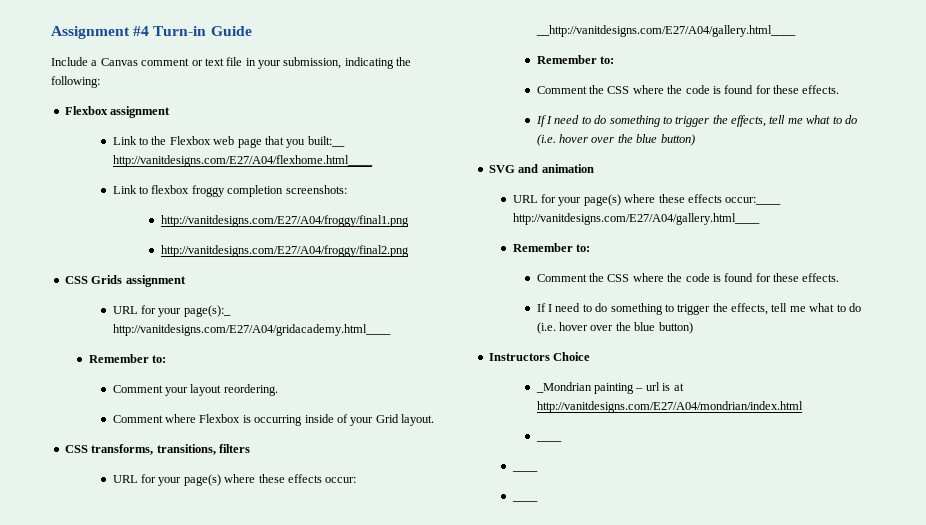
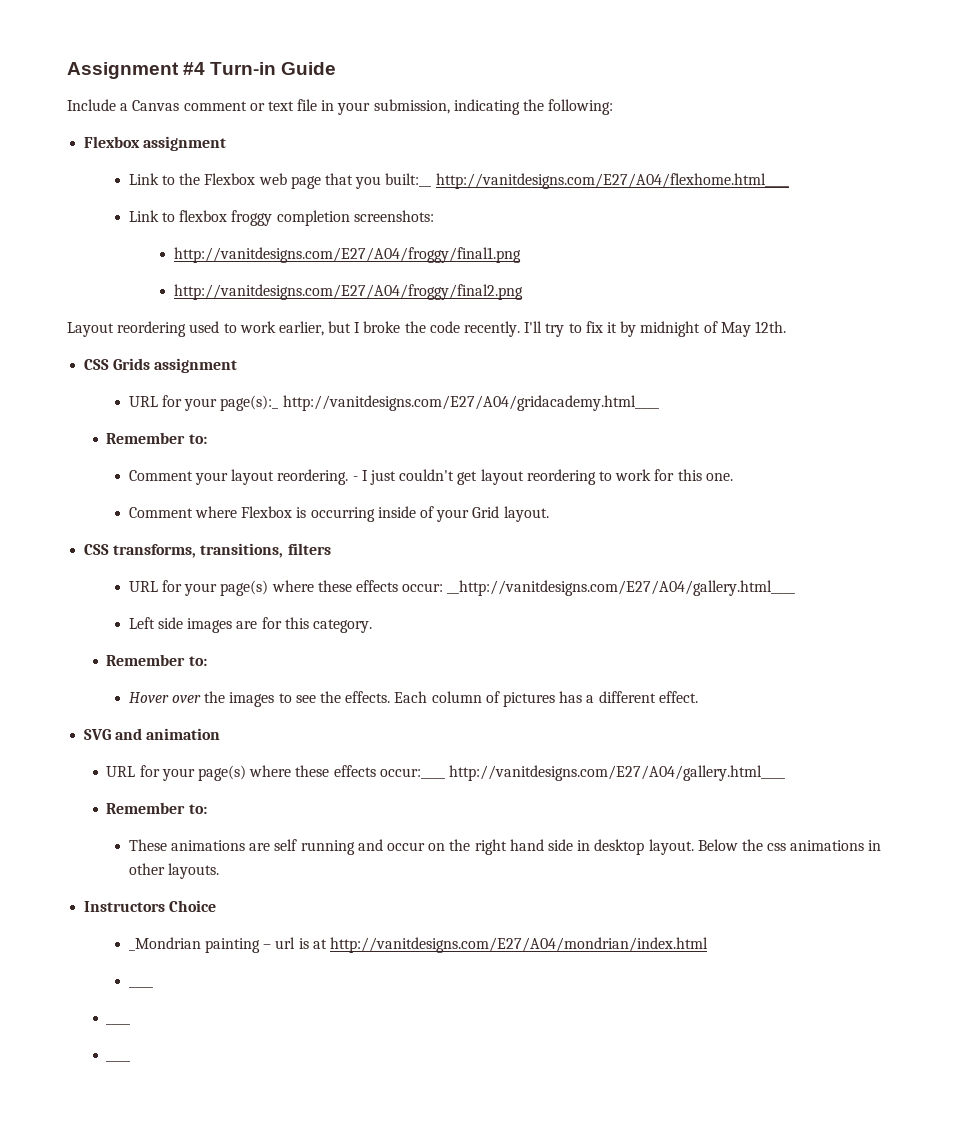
+ Layout reordering used to work earlier, but I broke the code recently. I'll try to fix it by midnight of May 12th.
+ - I just couldn't get layout reordering to work for this one.
  URL for your page(s) where these effects occur: __http://vanitdesigns.com/E27/A04/gallery.html____
+ Left side images are for this category.
  Remember to:
- Comment the CSS where the code is found for these effects.
- If I need to do something to trigger the effects, tell me what to do (i.e. hover over the blue button)
+ Hover over the images to see the effects. Each column of pictures has a different effect.
  URL for your page(s) where these effects occur:____ http://vanitdesigns.com/E27/A04/gallery.html____
  Remember to:
- Comment the CSS where the code is found for these effects.
- If I need to do something to trigger the effects, tell me what to do (i.e. hover over the blue button)
+ These animations are self running and occur on the right hand side in desktop layout. Below the css animations in other layouts.

